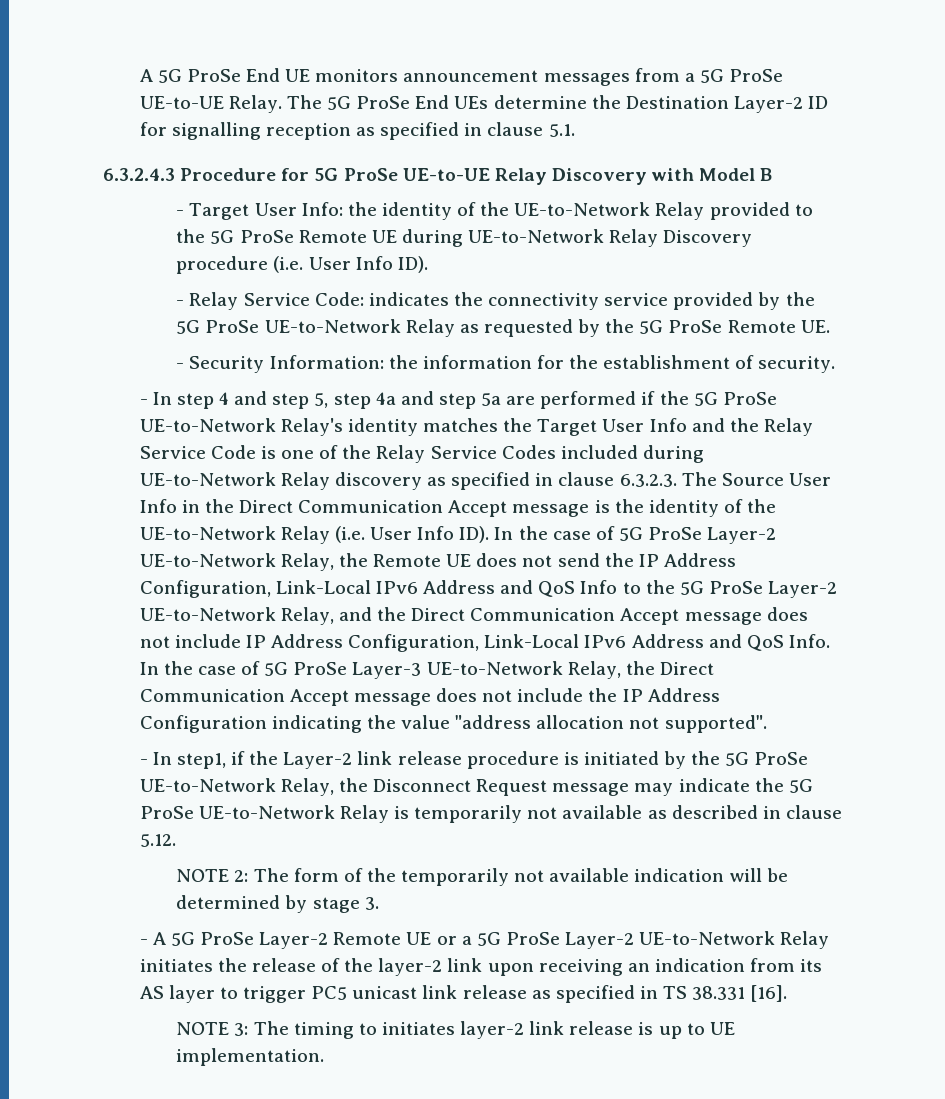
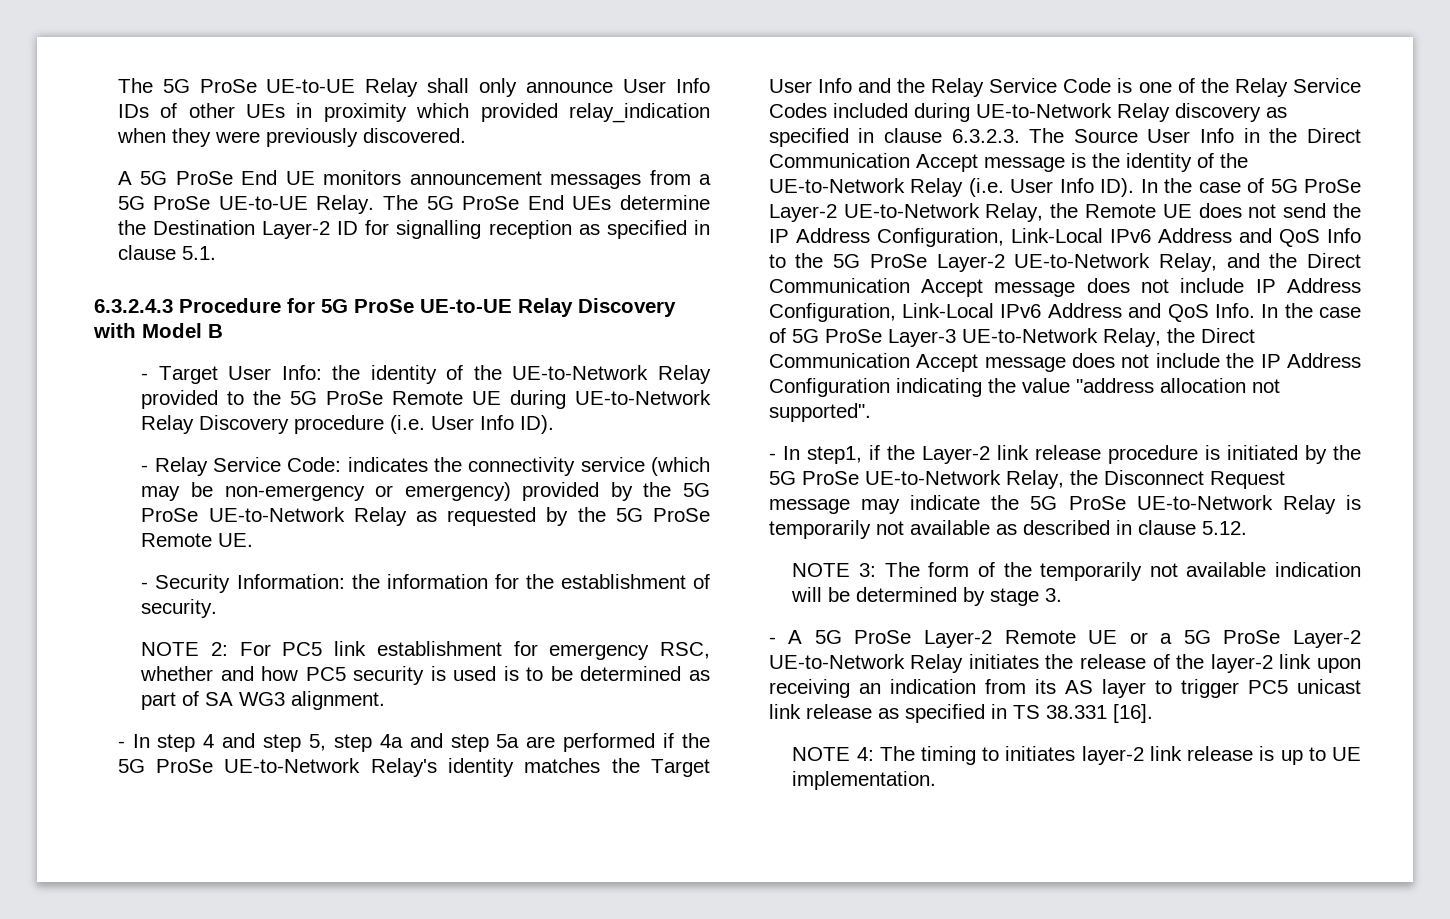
+ The 5G ProSe UE-to-UE Relay shall only announce User Info IDs of other UEs in proximity which provided relay_indication when they were previously discovered.
- - Relay Service Code: indicates the connectivity service provided by the 5G ProSe UE-to-Network Relay as requested by the 5G ProSe Remote UE.
+ - Relay Service Code: indicates the connectivity service (which may be non-emergency or emergency) provided by the 5G ProSe UE-to-Network Relay as requested by the 5G ProSe Remote UE.
+ NOTE 2: For PC5 link establishment for emergency RSC, whether and how PC5 security is used is to be determined as part of SA WG3 alignment.
- NOTE 2: The form of the temporarily not available indication will be determined by stage 3.
+ NOTE 3: The form of the temporarily not available indication will be determined by stage 3.
- NOTE 3: The timing to initiates layer-2 link release is up to UE implementation.
+ NOTE 4: The timing to initiates layer-2 link release is up to UE implementation.

